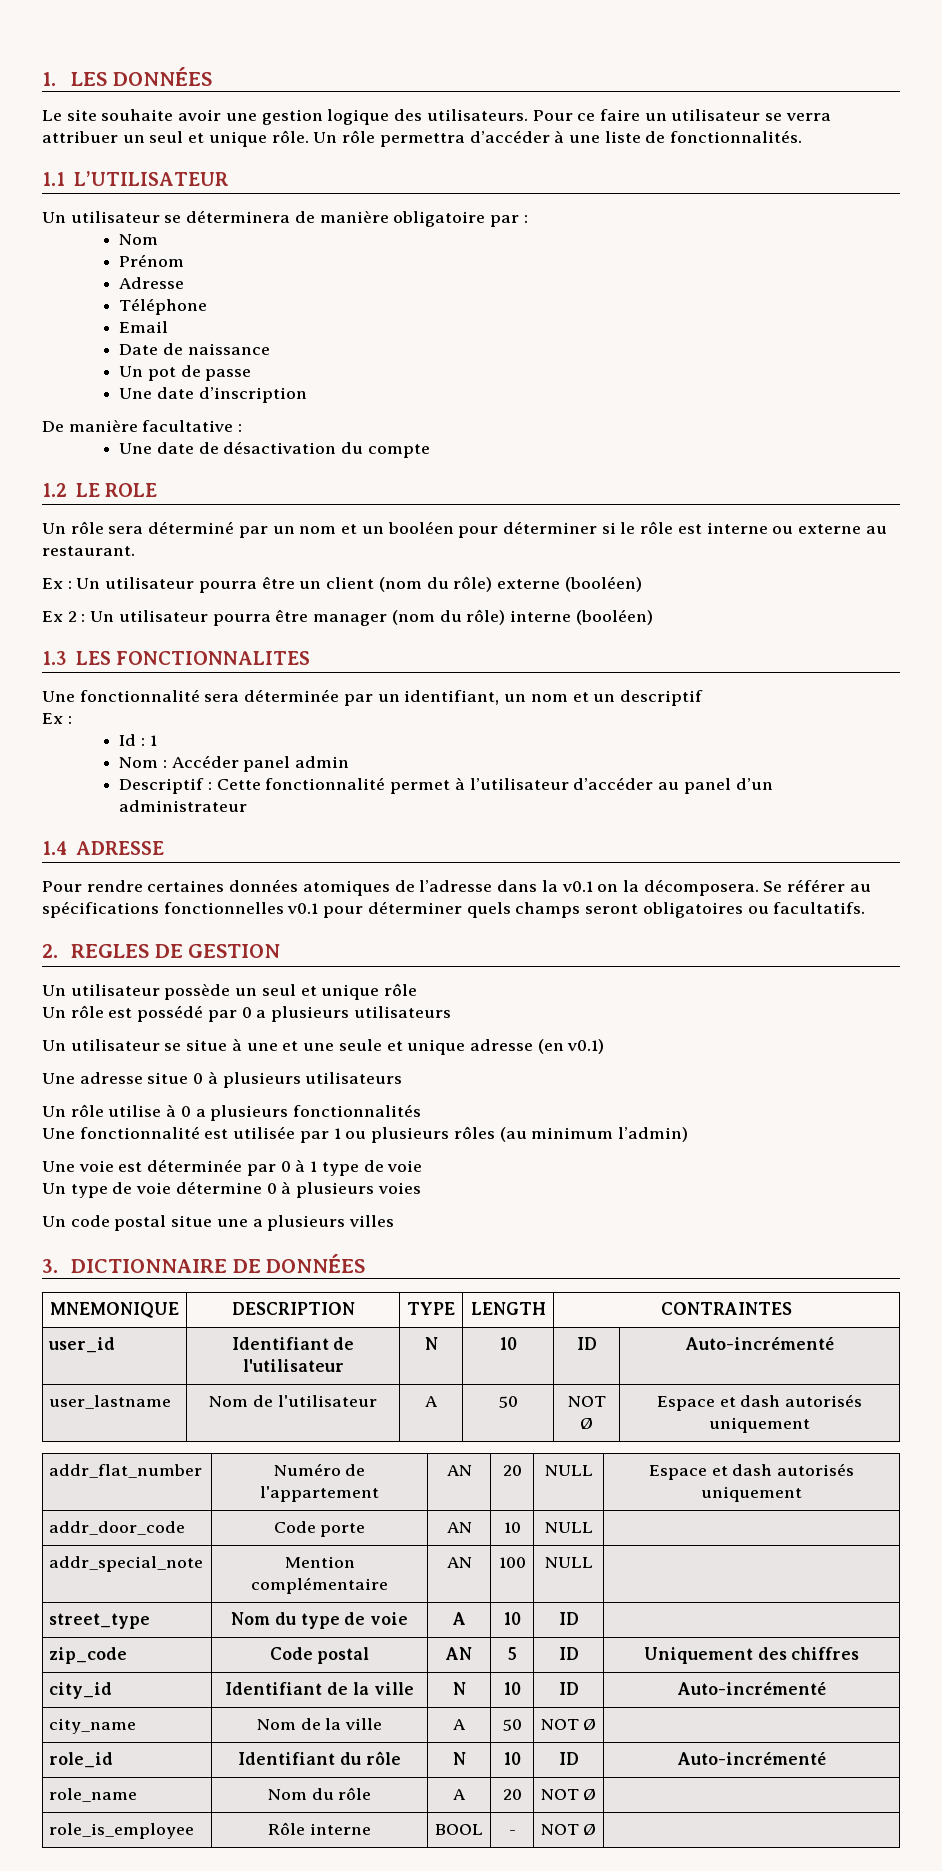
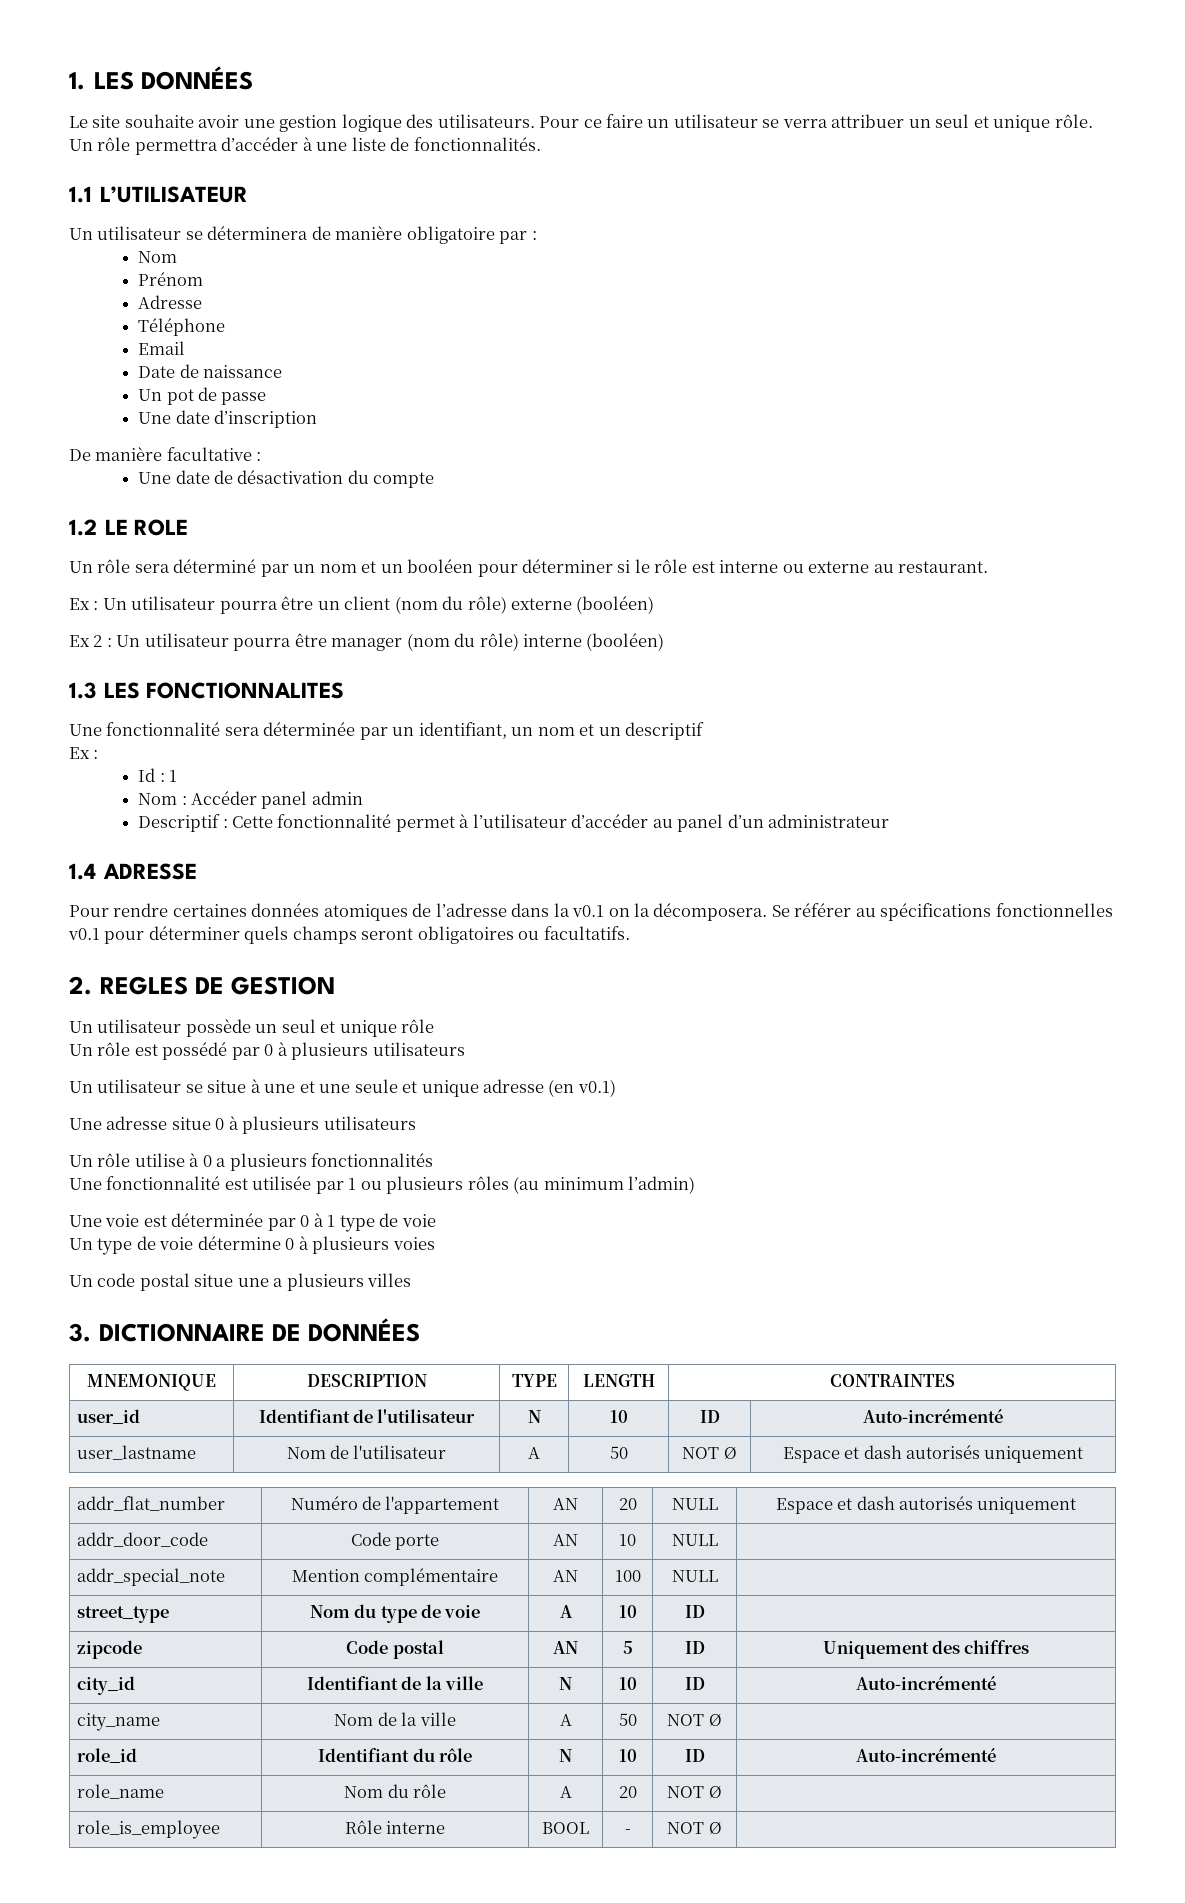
- Un rôle est possédé par 0 a plusieurs utilisateurs
+ Un rôle est possédé par 0 à plusieurs utilisateurs
- zip_code | Code postal | AN | 5 | ID | Uniquement des chiffres
+ zipcode | Code postal | AN | 5 | ID | Uniquement des chiffres

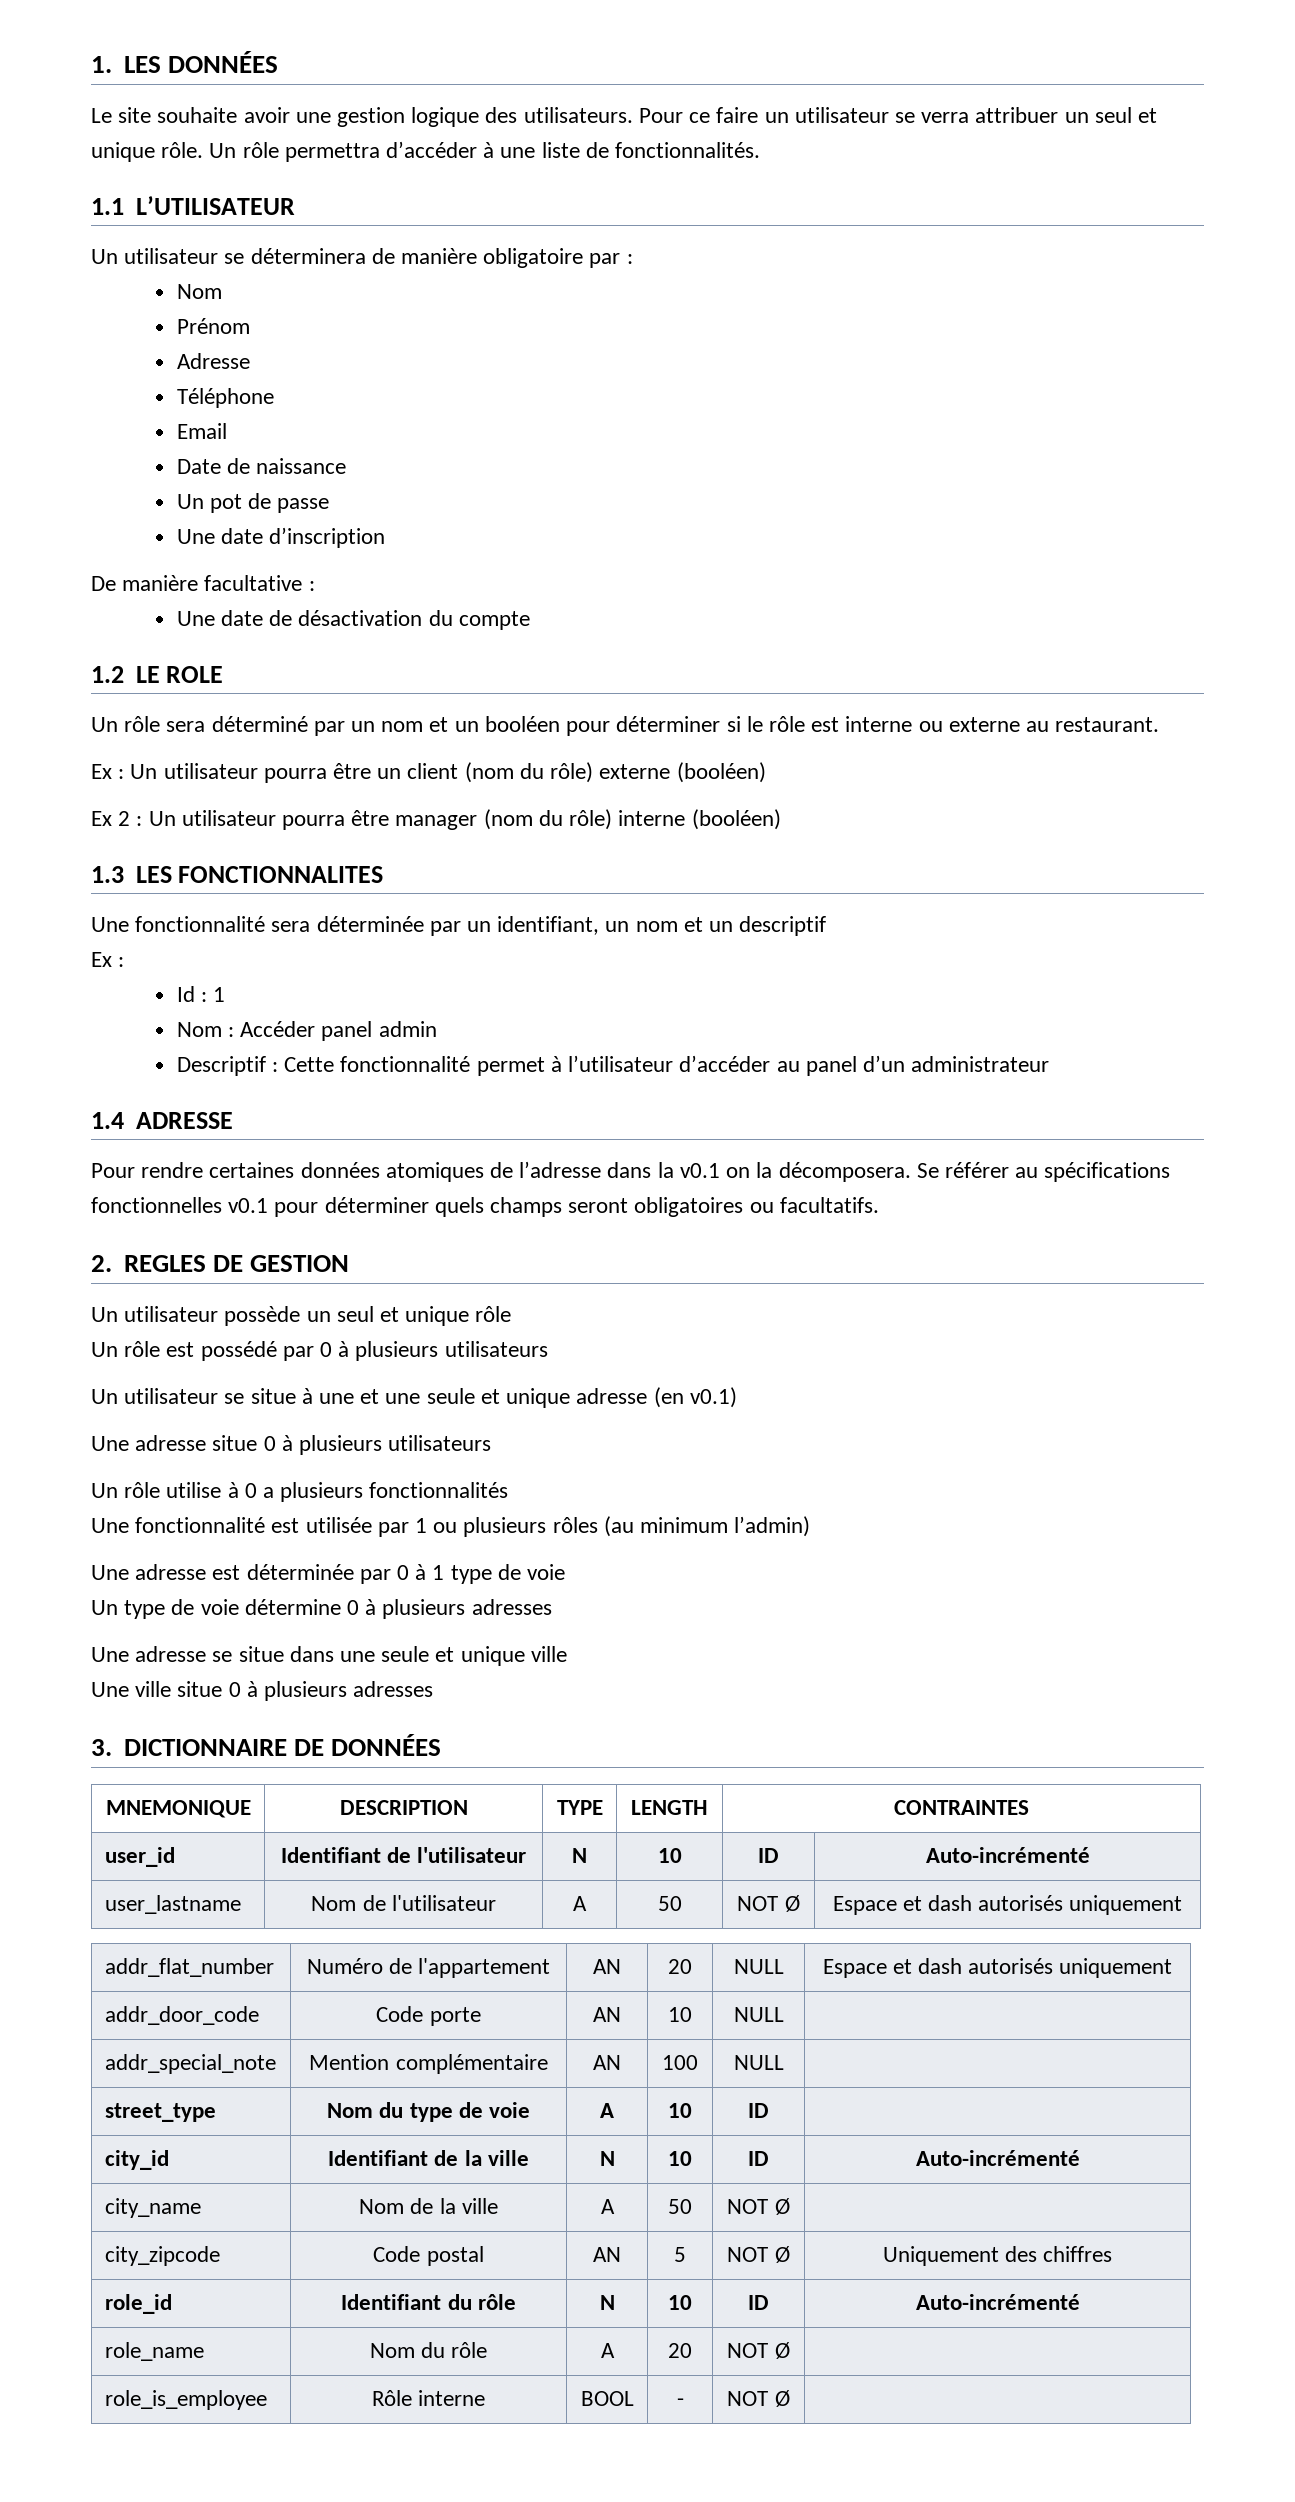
- Une voie est déterminée par 0 à 1 type de voie
+ Une adresse est déterminée par 0 à 1 type de voie
- Un type de voie détermine 0 à plusieurs voies
- Un code postal situe une a plusieurs villes
+ Un type de voie détermine 0 à plusieurs adresses
+ Une adresse se situe dans une seule et unique ville
+ Une ville situe 0 à plusieurs adresses
- zipcode | Code postal | AN | 5 | ID | Uniquement des chiffres
+ city_zipcode | Code postal | AN | 5 | NOT Ø | Uniquement des chiffres

